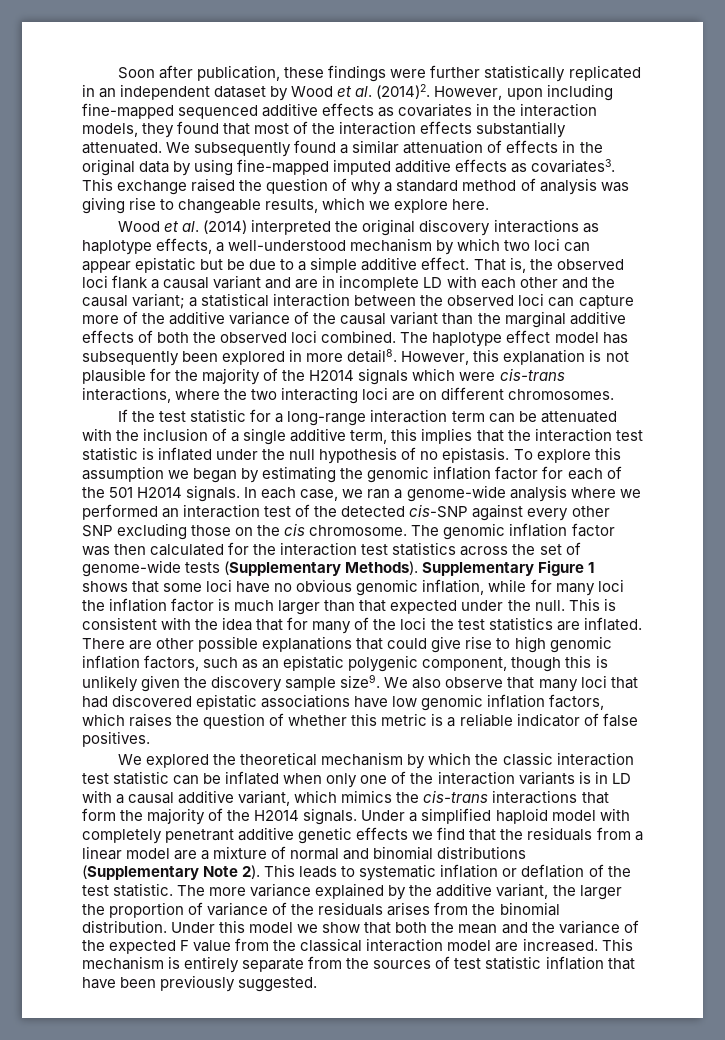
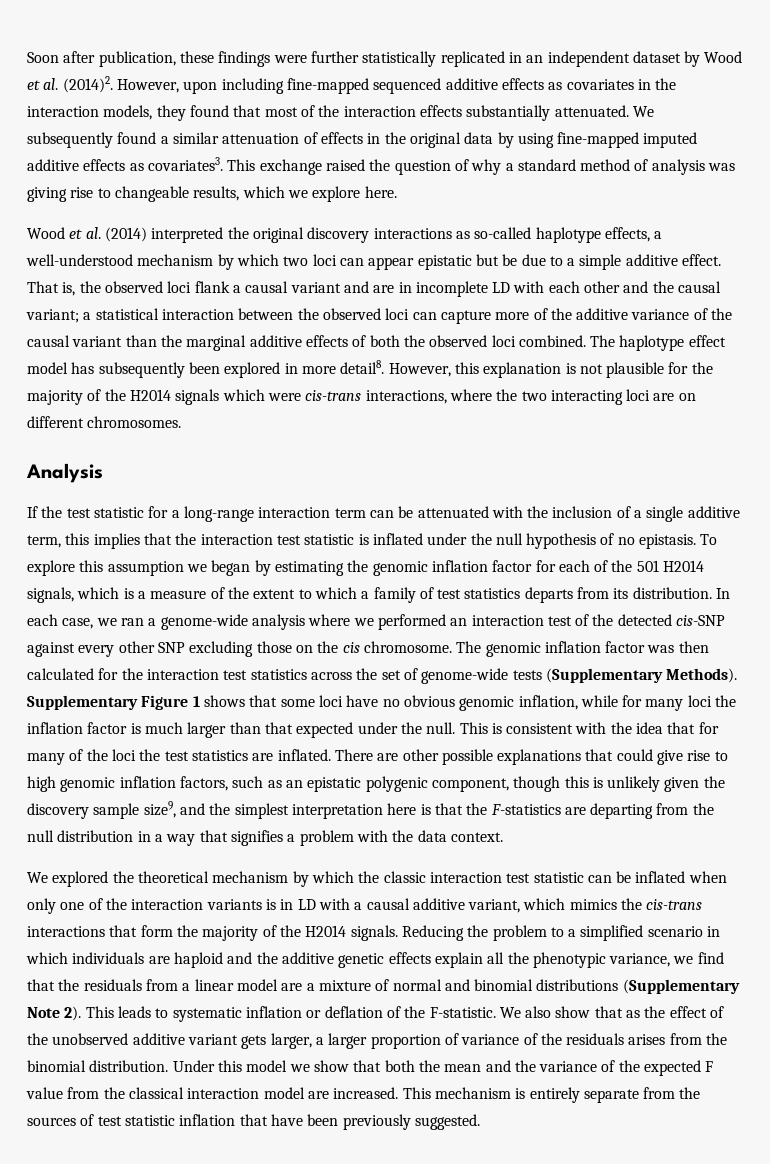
- Wood et al. (2014) interpreted the original discovery interactions as haplotype effects, a well-understood mechanism by which two loci can appear epistatic but be due to a simple additive effect.
+ Wood et al. (2014) interpreted the original discovery interactions as so-called haplotype effects, a well-understood mechanism by which two loci can appear epistatic but be due to a simple additive effect.
+ Analysis
- To explore this assumption we began by estimating the genomic inflation factor for each of the 501 H2014 signals.
+ To explore this assumption we began by estimating the genomic inflation factor for each of the 501 H2014 signals, which is a measure of the extent to which a family of test statistics departs from its distribution.
- There are other possible explanations that could give rise to high genomic inflation factors, such as an epistatic polygenic component, though this is unlikely given the discovery sample size9. We also observe that many loci that had discovered epistatic associations have low genomic inflation factors, which raises the question of whether this metric is a reliable indicator of false positives.
+ There are other possible explanations that could give rise to high genomic inflation factors, such as an epistatic polygenic component, though this is unlikely given the discovery sample size9, and the simplest interpretation here is that the F-statistics are departing from the null distribution in a way that signifies a problem with the data context.
- Under a simplified haploid model with completely penetrant additive genetic effects we find that the residuals from a linear model are a mixture of normal and binomial distributions (Supplementary Note 2).
+ Reducing the problem to a simplified scenario in which individuals are haploid and the additive genetic effects explain all the phenotypic variance, we find that the residuals from a linear model are a mixture of normal and binomial distributions (Supplementary Note 2).
- This leads to systematic inflation or deflation of the test statistic. The more variance explained by the additive variant, the larger the proportion of variance of the residuals arises from the binomial distribution.
+ This leads to systematic inflation or deflation of the F-statistic. We also show that as the effect of the unobserved additive variant gets larger, a larger proportion of variance of the residuals arises from the binomial distribution.

